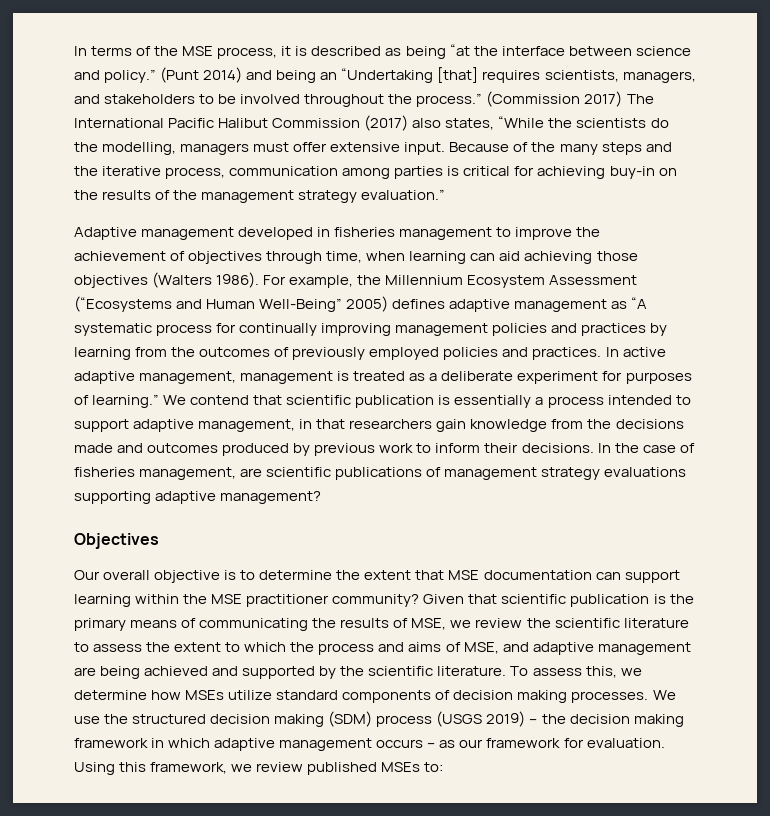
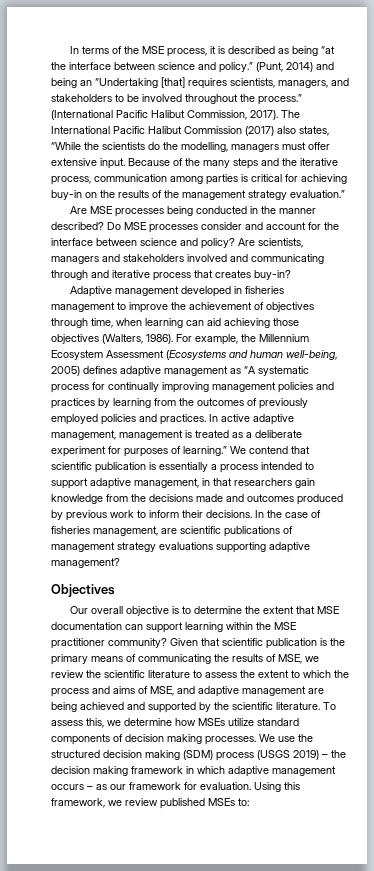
- (Punt 2014) and being an “Undertaking [that] requires scientists, managers, and stakeholders to be involved throughout the process.”
+ (Punt, 2014) and being an “Undertaking [that] requires scientists, managers, and stakeholders to be involved throughout the process.”
- (Commission 2017) The International Pacific Halibut Commission (2017) also states, “While the scientists do the modelling, managers must offer extensive input.
+ (International Pacific Halibut Commission, 2017). The International Pacific Halibut Commission (2017) also states, “While the scientists do the modelling, managers must offer extensive input.
+ Are MSE processes being conducted in the manner described? Do MSE processes consider and account for the interface between science and policy? Are scientists, managers and stakeholders involved and communicating through and iterative process that creates buy-in?
- Adaptive management developed in fisheries management to improve the achievement of objectives through time, when learning can aid achieving those objectives (Walters 1986).
+ Adaptive management developed in fisheries management to improve the achievement of objectives through time, when learning can aid achieving those objectives (Walters, 1986).
- For example, the Millennium Ecosystem Assessment (“Ecosystems and Human Well-Being” 2005) defines adaptive management as “A systematic process for continually improving management policies and practices by learning from the outcomes of previously employed policies and practices.
+ For example, the Millennium Ecosystem Assessment (Ecosystems and human well-being, 2005) defines adaptive management as “A systematic process for continually improving management policies and practices by learning from the outcomes of previously employed policies and practices.

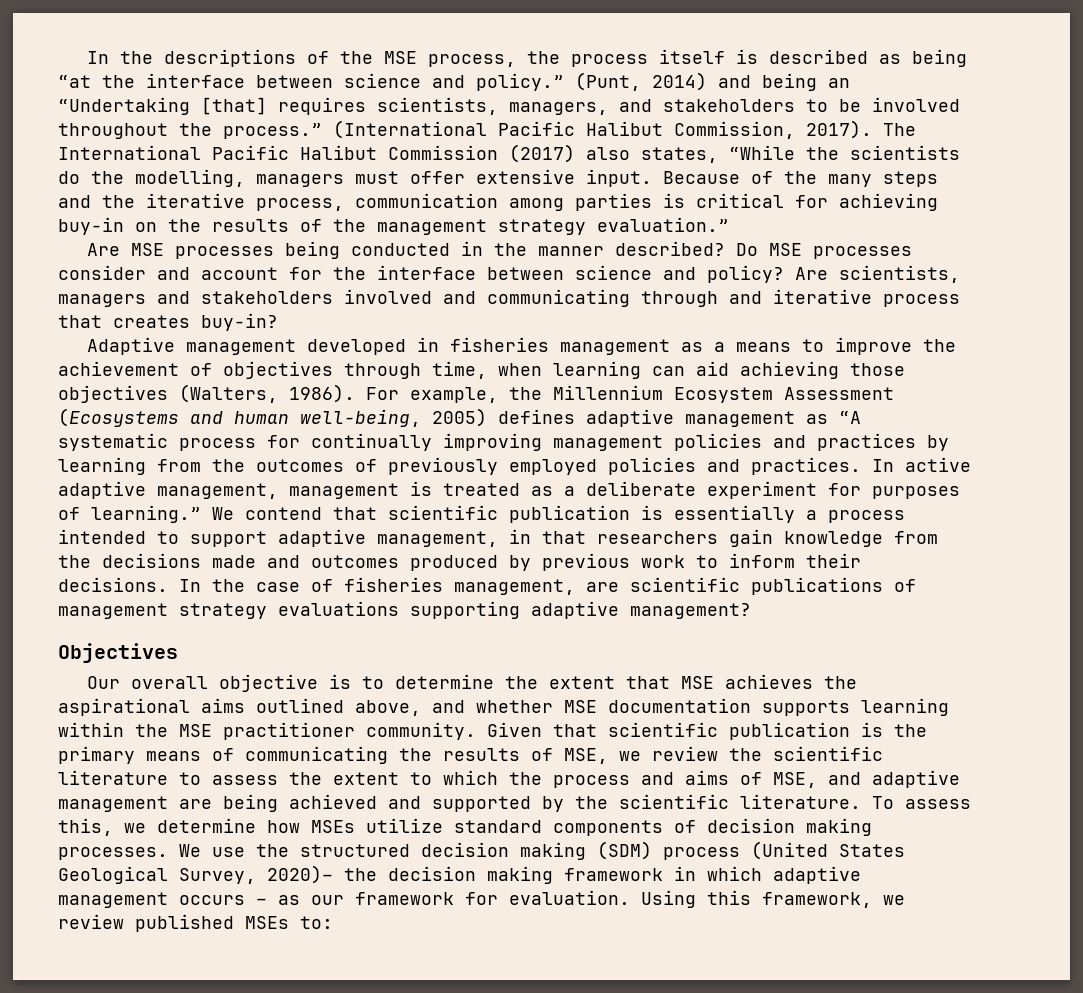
- In terms of the MSE process, it is described as being “at the interface between science and policy.”
+ In the descriptions of the MSE process, the process itself is described as being “at the interface between science and policy.”
- Adaptive management developed in fisheries management to improve the achievement of objectives through time, when learning can aid achieving those objectives (Walters, 1986).
+ Adaptive management developed in fisheries management as a means to improve the achievement of objectives through time, when learning can aid achieving those objectives (Walters, 1986).
- Our overall objective is to determine the extent that MSE documentation can support learning within the MSE practitioner community?
+ Our overall objective is to determine the extent that MSE achieves the aspirational aims outlined above, and whether MSE documentation supports learning within the MSE practitioner community.
- We use the structured decision making (SDM) process (USGS 2019) – the decision making framework in which adaptive management occurs – as our framework for evaluation.
+ We use the structured decision making (SDM) process (United States Geological Survey, 2020)– the decision making framework in which adaptive management occurs – as our framework for evaluation.

